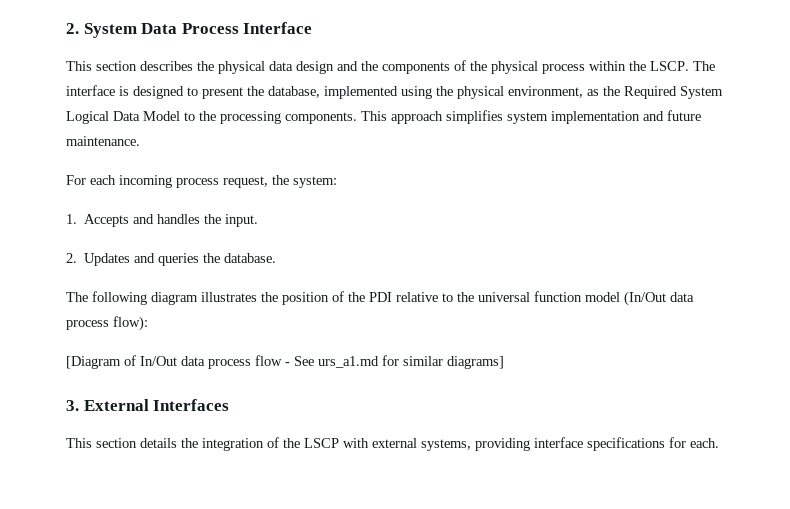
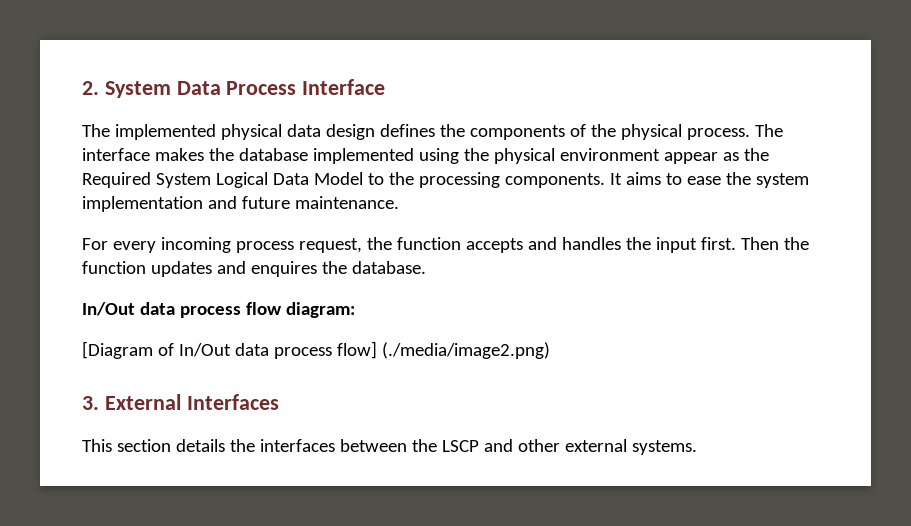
- This section describes the physical data design and the components of the physical process within the LSCP. The interface is designed to present the database, implemented using the physical environment, as the Required System Logical Data Model to the processing components.
+ The implemented physical data design defines the components of the physical process. The interface makes the database implemented using the physical environment appear as the Required System Logical Data Model to the processing components.
- This approach simplifies system implementation and future maintenance.
+ It aims to ease the system implementation and future maintenance.
- For each incoming process request, the system:
- 1. Accepts and handles the input.
- 2. Updates and queries the database.
- The following diagram illustrates the position of the PDI relative to the universal function model (In/Out data process flow):
+ For every incoming process request, the function accepts and handles the input first. Then the function updates and enquires the database.
+ In/Out data process flow diagram:
- [Diagram of In/Out data process flow - See urs_a1.md for similar diagrams]
+ [Diagram of In/Out data process flow] (./media/image2.png)
- This section details the integration of the LSCP with external systems, providing interface specifications for each.
+ This section details the interfaces between the LSCP and other external systems.

